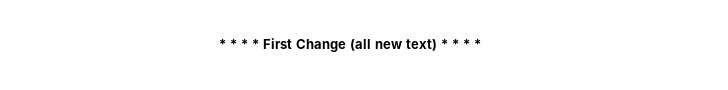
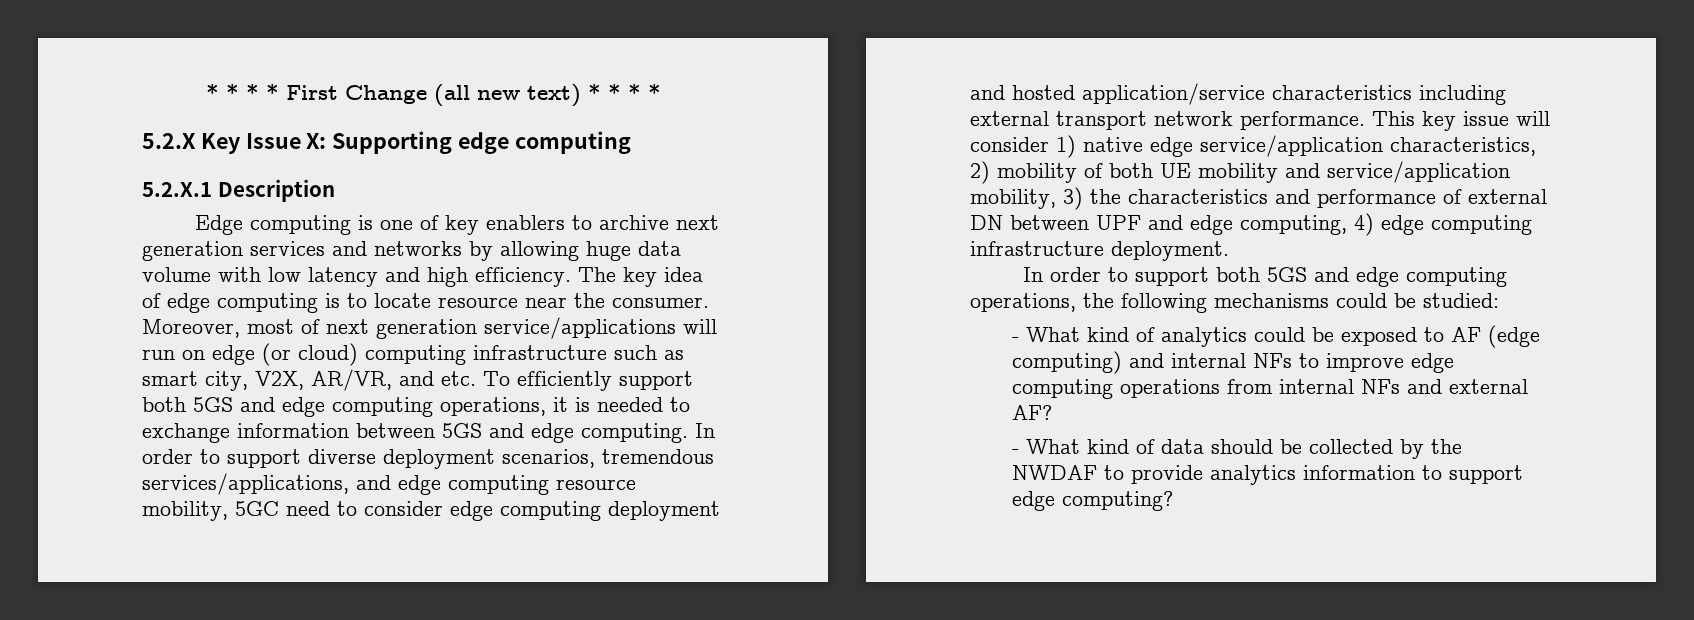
+ 5.2.X Key Issue X: Supporting edge computing
+ 5.2.X.1 Description
+ Edge computing is one of key enablers to archive next generation services and networks by allowing huge data volume with low latency and high efficiency. The key idea of edge computing is to locate resource near the consumer. Moreover, most of next generation service/applications will run on edge (or cloud) computing infrastructure such as smart city, V2X, AR/VR, and etc. To efficiently support both 5GS and edge computing operations, it is needed to exchange information between 5GS and edge computing. In order to support diverse deployment scenarios, tremendous services/applications, and edge computing resource mobility, 5GC need to consider edge computing deployment and hosted application/service characteristics including external transport network performance. This key issue will consider 1) native edge service/application characteristics, 2) mobility of both UE mobility and service/application mobility, 3) the characteristics and performance of external DN between UPF and edge computing, 4) edge computing infrastructure deployment.
+ In order to support both 5GS and edge computing operations, the following mechanisms could be studied:
+ - What kind of analytics could be exposed to AF (edge computing) and internal NFs to improve edge computing operations from internal NFs and external AF?
+ - What kind of data should be collected by the NWDAF to provide analytics information to support edge computing?

